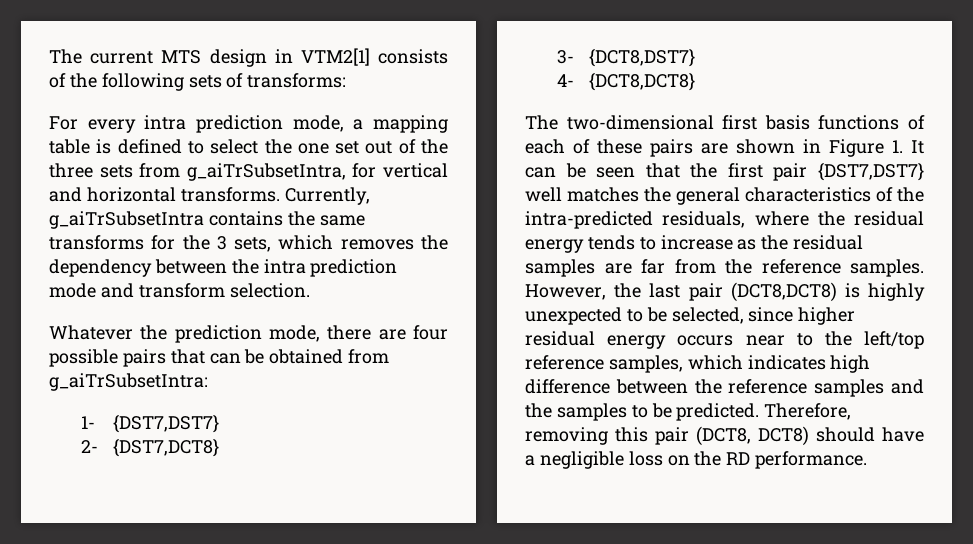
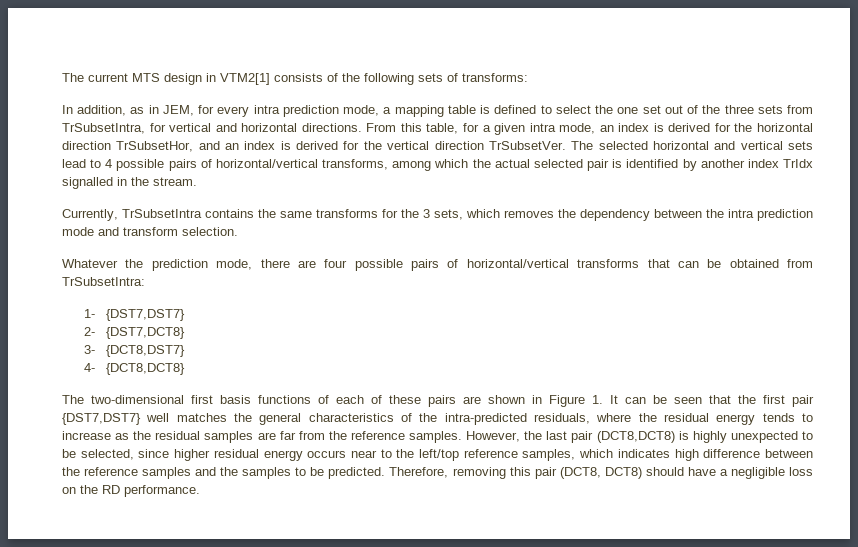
- For every intra prediction mode, a mapping table is defined to select the one set out of the three sets from g_aiTrSubsetIntra, for vertical and horizontal transforms. Currently, g_aiTrSubsetIntra contains the same transforms for the 3 sets, which removes the dependency between the intra prediction mode and transform selection.
+ In addition, as in JEM, for every intra prediction mode, a mapping table is defined to select the one set out of the three sets from TrSubsetIntra, for vertical and horizontal directions. From this table, for a given intra mode, an index is derived for the horizontal direction TrSubsetHor, and an index is derived for the vertical direction TrSubsetVer. The selected horizontal and vertical sets lead to 4 possible pairs of horizontal/vertical transforms, among which the actual selected pair is identified by another index TrIdx signalled in the stream.
+ Currently, TrSubsetIntra contains the same transforms for the 3 sets, which removes the dependency between the intra prediction mode and transform selection.
- Whatever the prediction mode, there are four possible pairs that can be obtained from g_aiTrSubsetIntra:
+ Whatever the prediction mode, there are four possible pairs of horizontal/vertical transforms that can be obtained from TrSubsetIntra:

